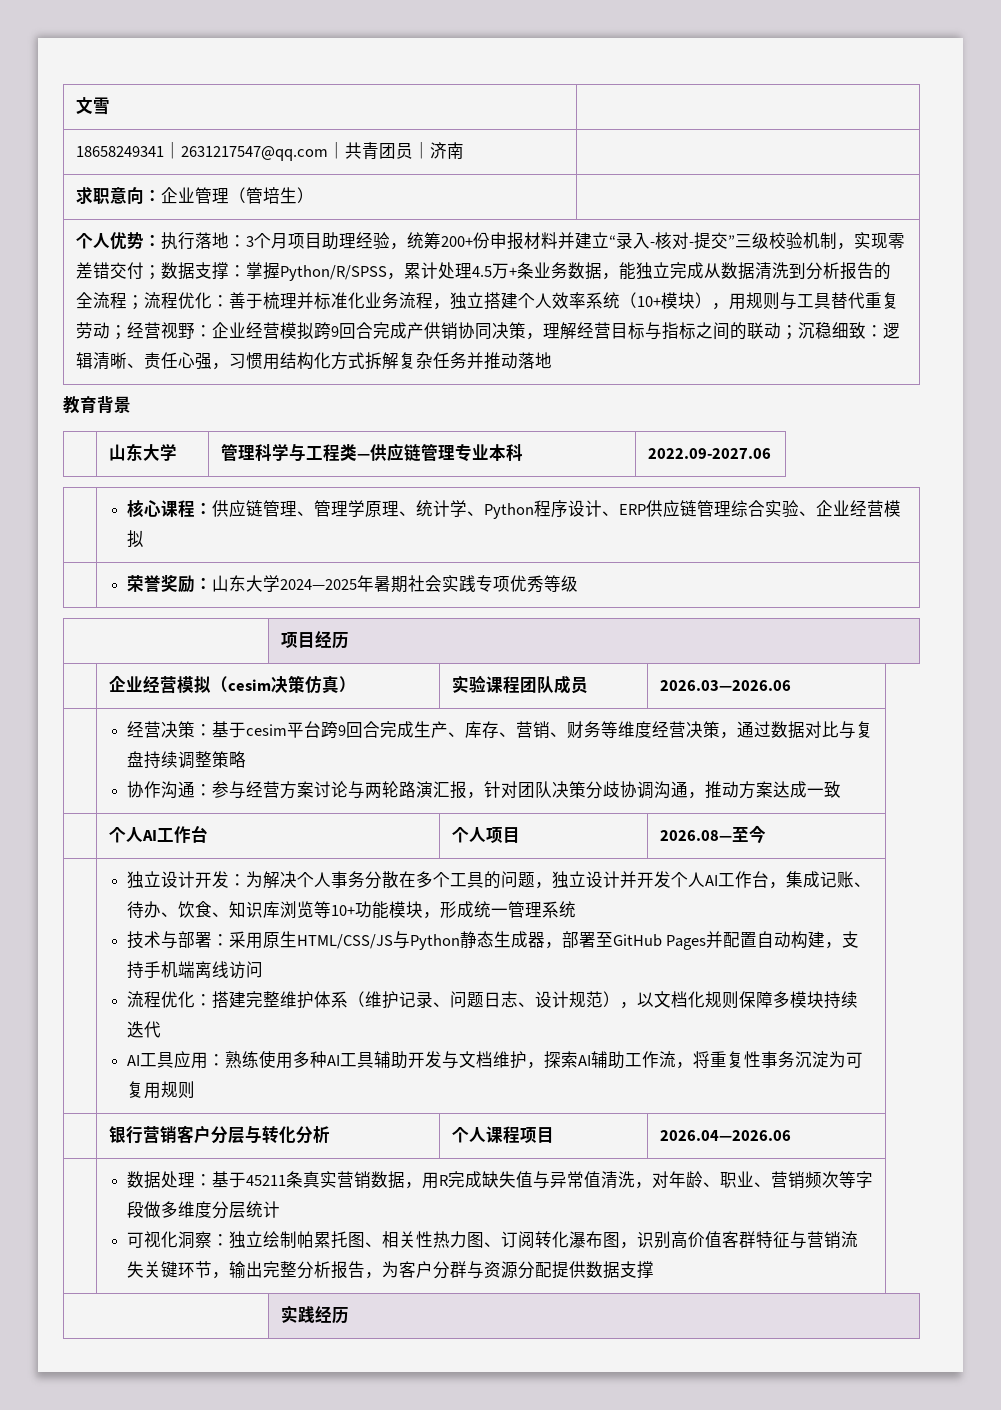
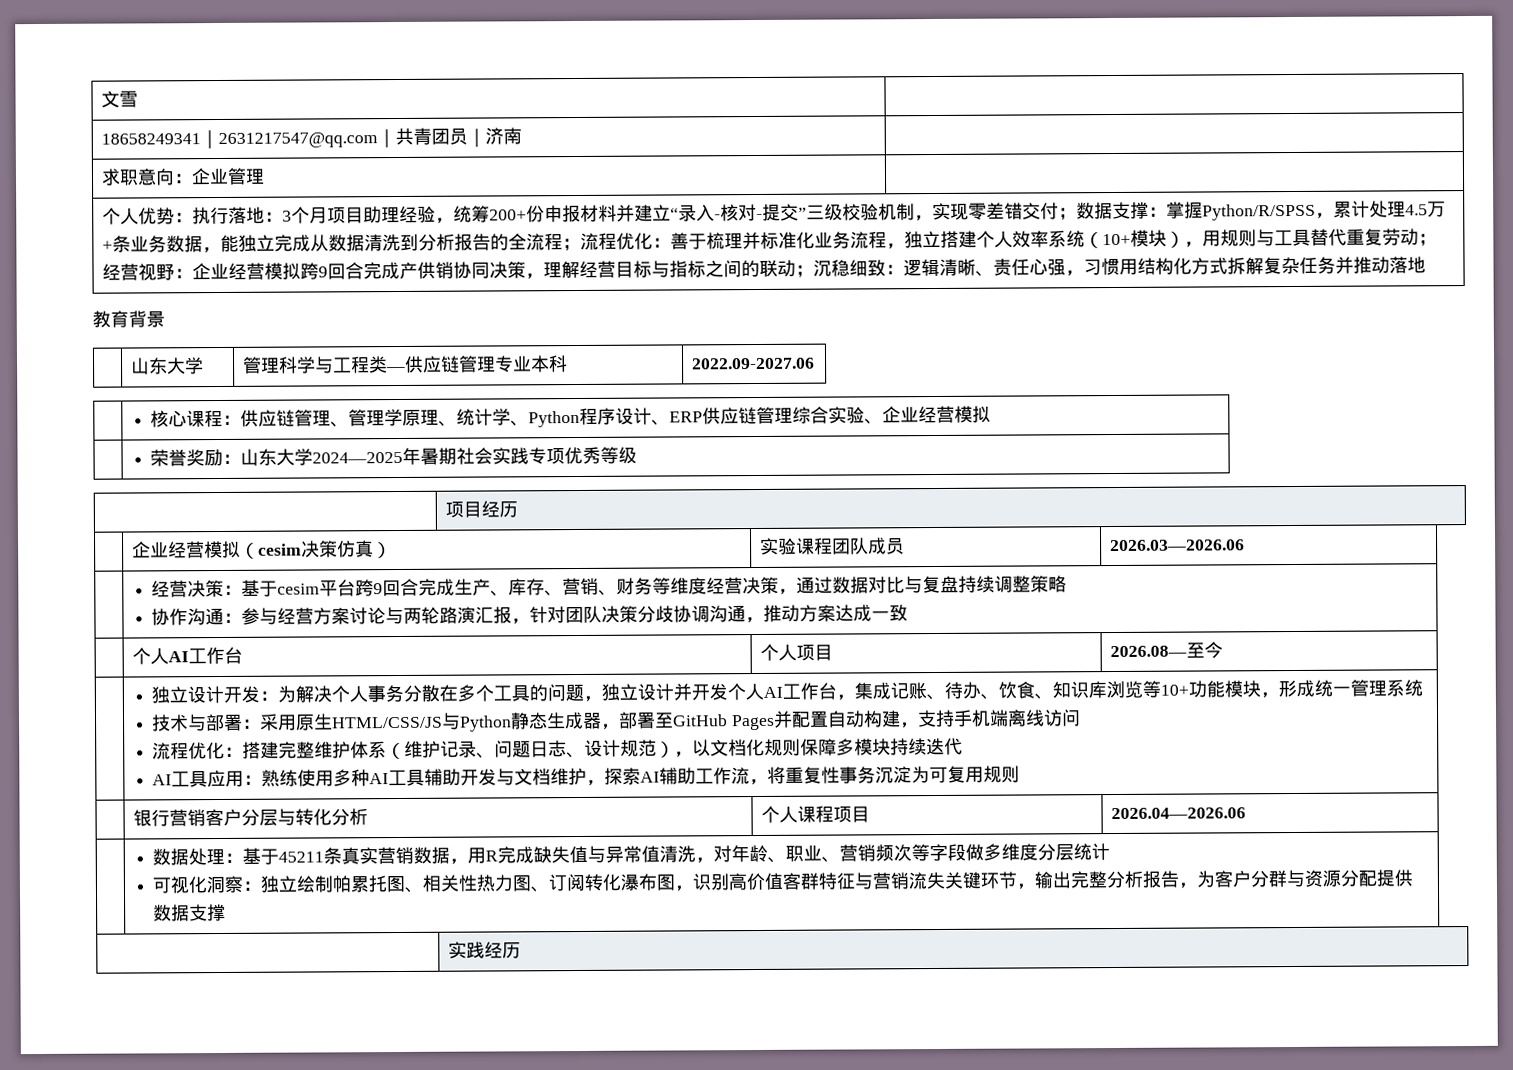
- 求职意向：企业管理（管培生） |
+ 求职意向：企业管理 |

